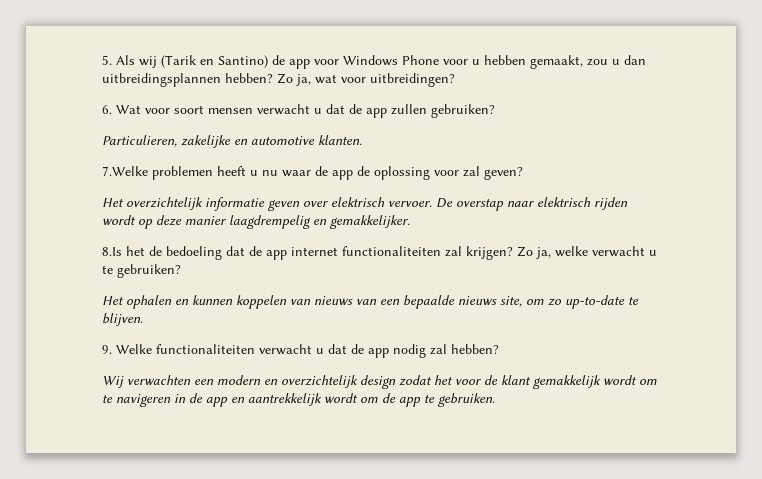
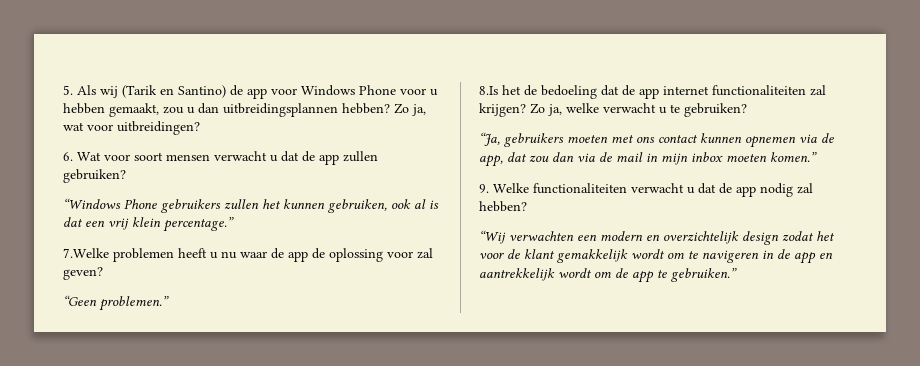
- Particulieren, zakelijke en automotive klanten.
+ “Windows Phone gebruikers zullen het kunnen gebruiken, ook al is dat een vrij klein percentage.”
- Het overzichtelijk informatie geven over elektrisch vervoer. De overstap naar elektrisch rijden wordt op deze manier laagdrempelig en gemakkelijker.
+ “Geen problemen.”
- Het ophalen en kunnen koppelen van nieuws van een bepaalde nieuws site, om zo up-to-date te blijven.
+ “Ja, gebruikers moeten met ons contact kunnen opnemen via de app, dat zou dan via de mail in mijn inbox moeten komen.”
- Wij verwachten een modern en overzichtelijk design zodat het voor de klant gemakkelijk wordt om te navigeren in de app en aantrekkelijk wordt om de app te gebruiken.
+ “Wij verwachten een modern en overzichtelijk design zodat het voor de klant gemakkelijk wordt om te navigeren in de app en aantrekkelijk wordt om de app te gebruiken.”

